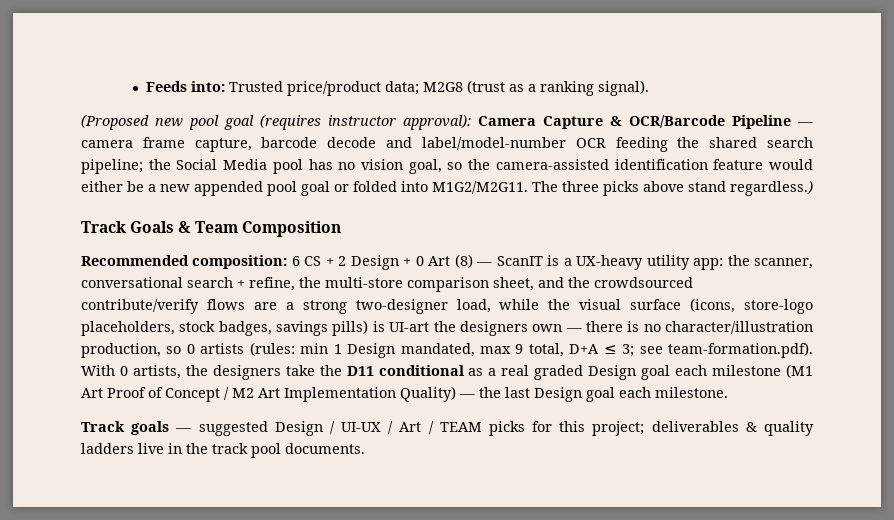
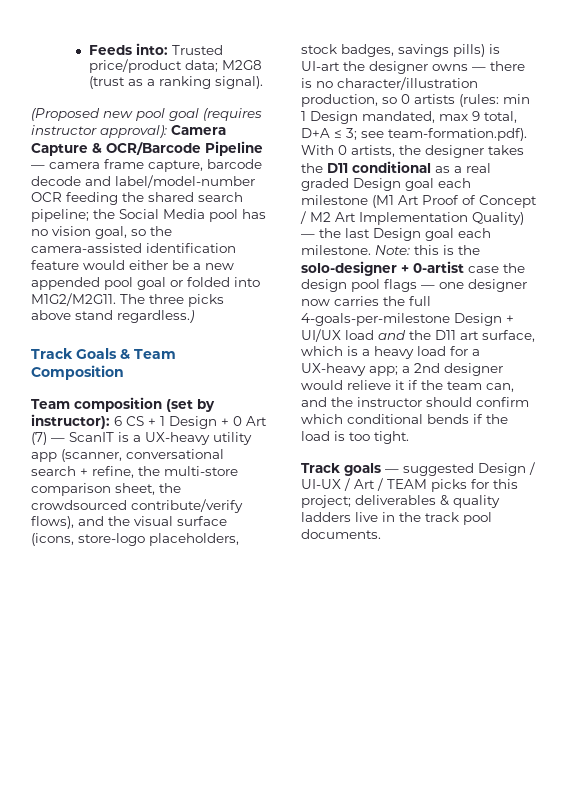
- Recommended composition:
+ Team composition (set by instructor):
- 6 CS + 2 Design + 0 Art (8) — ScanIT is a UX-heavy utility app: the scanner, conversational search + refine, the multi-store comparison sheet, and the crowdsourced contribute/verify flows are a strong two-designer load, while the visual surface (icons, store-logo placeholders, stock badges, savings pills) is UI-art the designers own — there is no character/illustration production, so 0 artists (rules:
+ 6 CS + 1 Design + 0 Art (7) — ScanIT is a UX-heavy utility app (scanner, conversational search + refine, the multi-store comparison sheet, the crowdsourced contribute/verify flows), and the visual surface (icons, store-logo placeholders, stock badges, savings pills) is UI-art the designer owns — there is no character/illustration production, so 0 artists (rules:
- see team-formation.pdf). With 0 artists, the designers take the D11 conditional as a real graded Design goal each milestone (M1 Art Proof of Concept / M2 Art Implementation Quality) — the last Design goal each milestone.
+ see team-formation.pdf). With 0 artists, the designer takes the D11 conditional as a real graded Design goal each milestone (M1 Art Proof of Concept / M2 Art Implementation Quality) — the last Design goal each milestone. Note: this is the solo-designer + 0-artist case the design pool flags — one designer now carries the full 4-goals-per-milestone Design + UI/UX load and the D11 art surface, which is a heavy load for a UX-heavy app; a 2nd designer would relieve it if the team can, and the instructor should confirm which conditional bends if the load is too tight.

